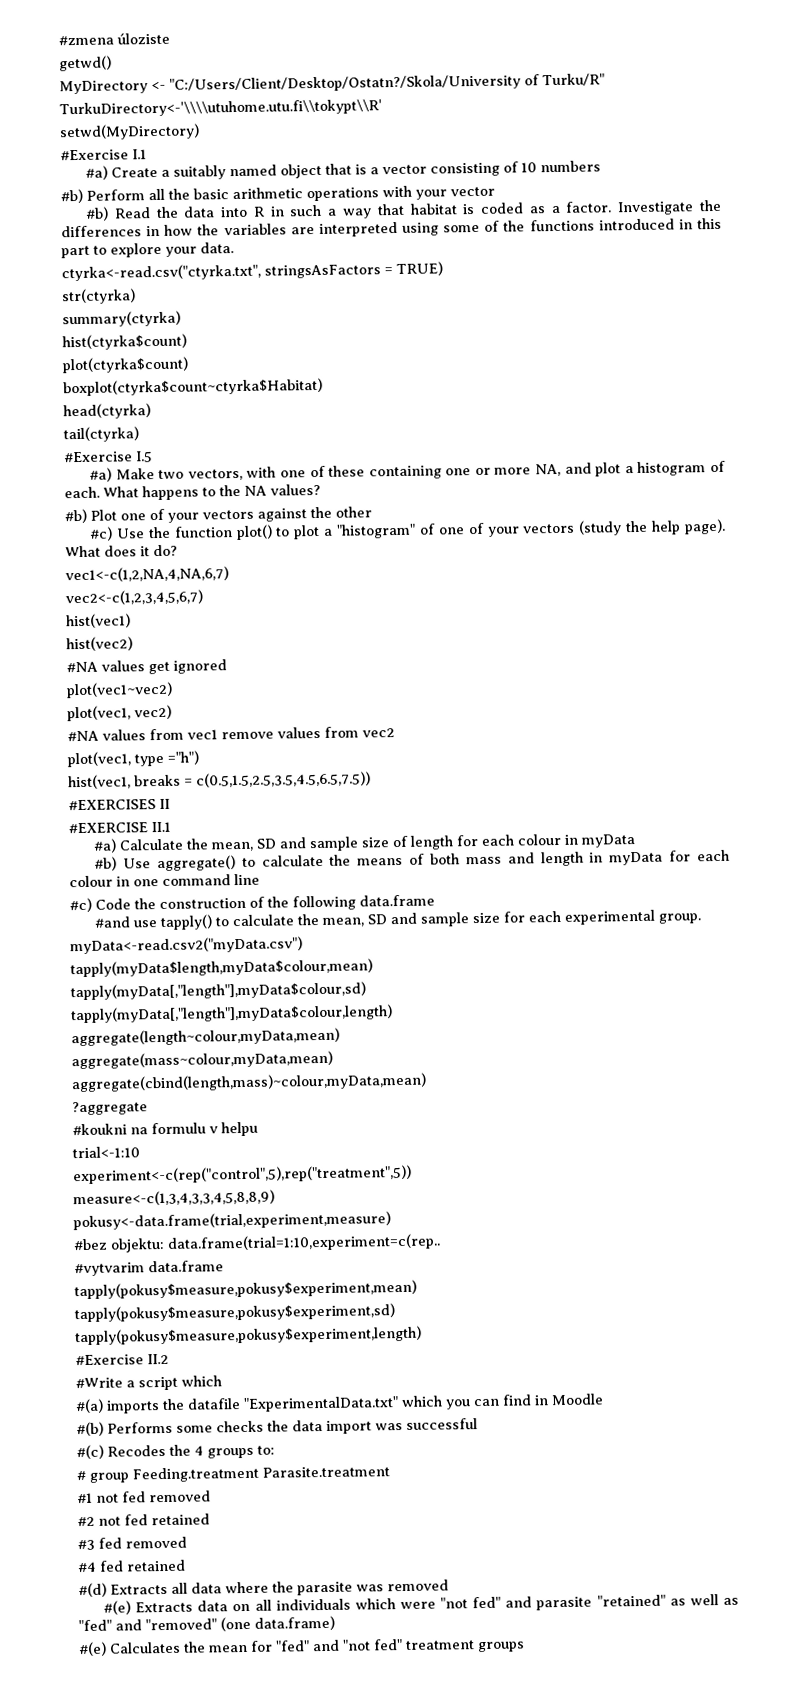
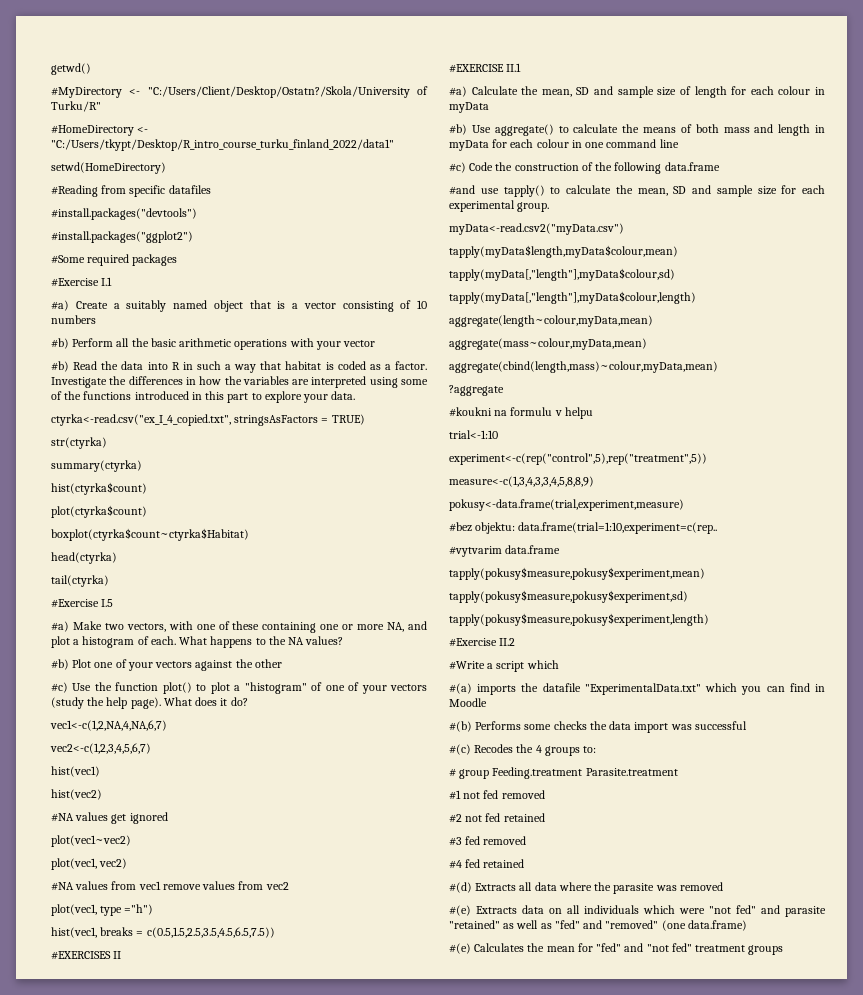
- #zmena úloziste
- MyDirectory <- "C:/Users/Client/Desktop/Ostatn?/Skola/University of Turku/R"
+ #MyDirectory <- "C:/Users/Client/Desktop/Ostatn?/Skola/University of Turku/R"
- TurkuDirectory<-'\\\\utuhome.utu.fi\\tokypt\\R'
- setwd(MyDirectory)
+ #HomeDirectory <- "C:/Users/tkypt/Desktop/R_intro_course_turku_finland_2022/data1"
+ setwd(HomeDirectory)
+ #Reading from specific datafiles
+ #install.packages("devtools")
+ #install.packages("ggplot2")
+ #Some required packages
- ctyrka<-read.csv("ctyrka.txt", stringsAsFactors = TRUE)
+ ctyrka<-read.csv("ex_I_4_copied.txt", stringsAsFactors = TRUE)

